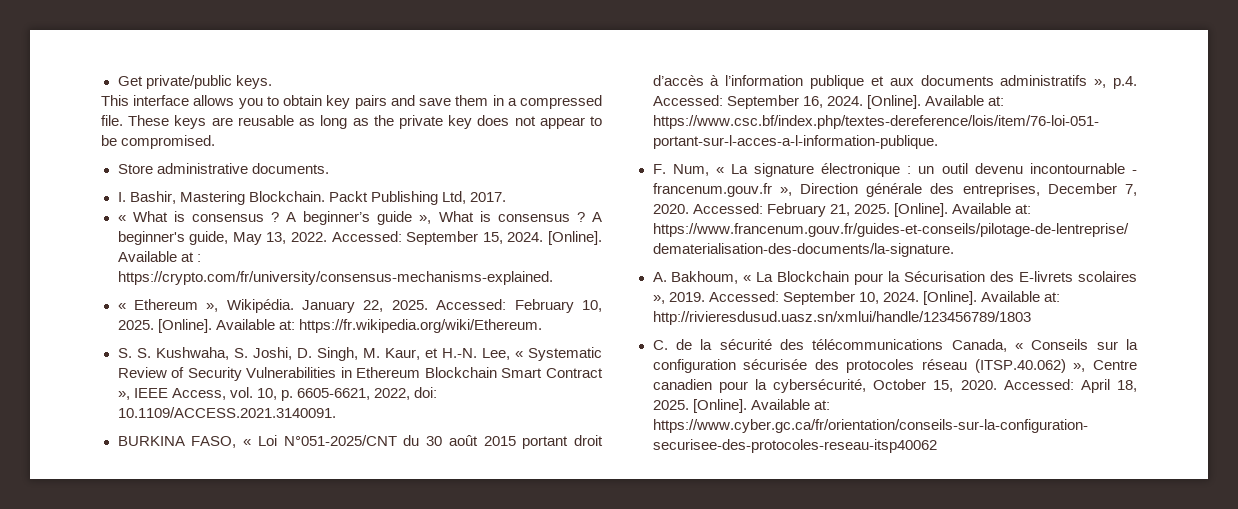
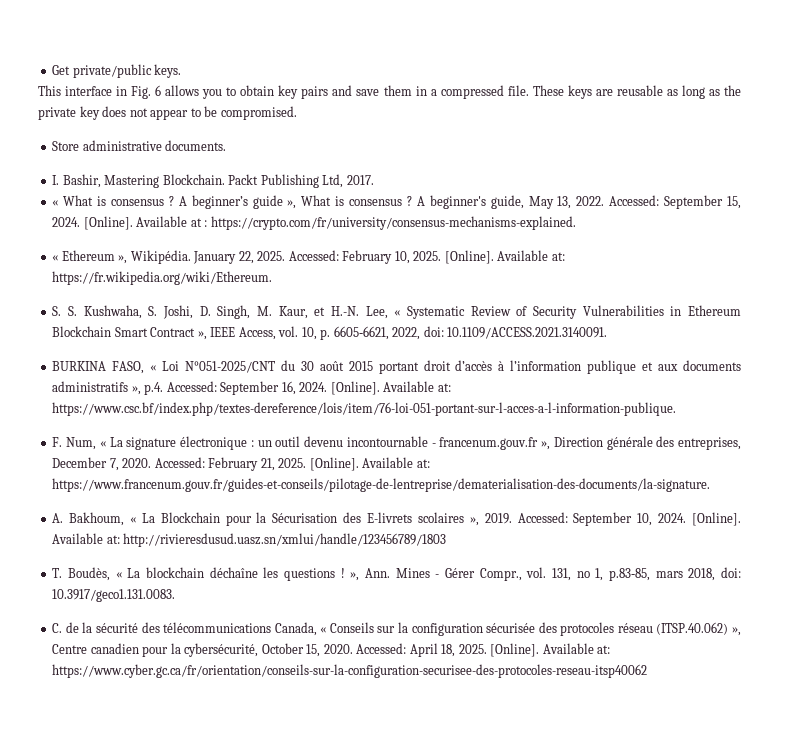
- This interface allows you to obtain key pairs and save them in a compressed file.
+ This interface in Fig. 6 allows you to obtain key pairs and save them in a compressed file.
+ T. Boudès, « La blockchain déchaîne les questions ! », Ann. Mines - Gérer Compr., vol. 131, no 1, p.83‑85, mars 2018, doi: 10.3917/geco1.131.0083.

